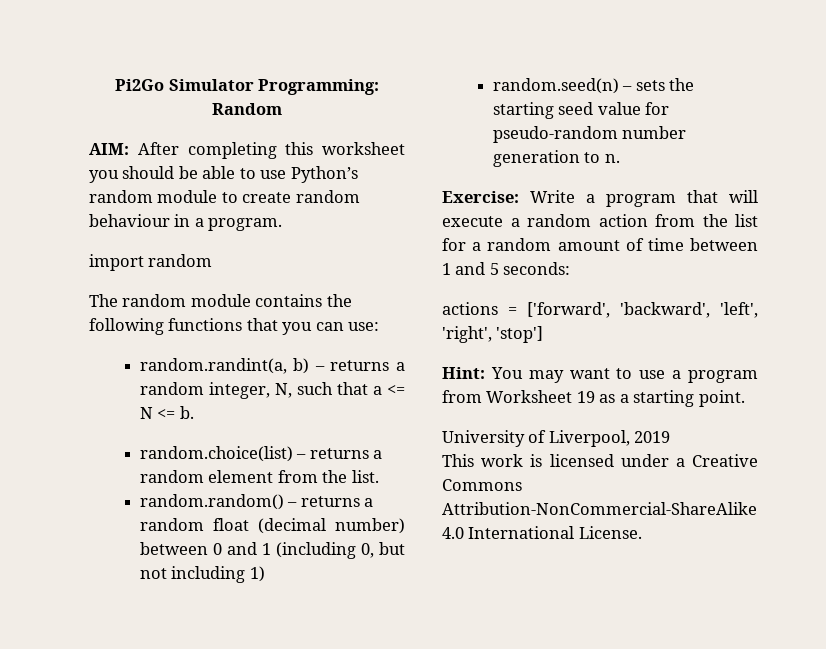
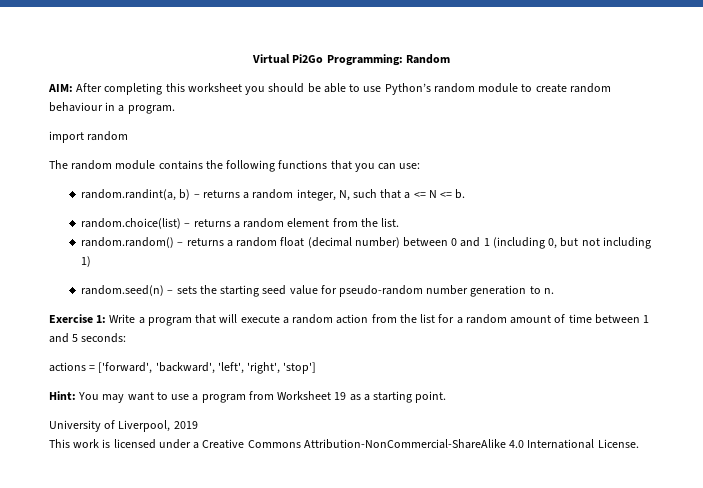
- Pi2Go Simulator Programming: Random
+ Virtual Pi2Go Programming: Random
- Exercise: Write a program that will execute a random action from the list for a random amount of time between 1 and 5 seconds:
+ Exercise 1: Write a program that will execute a random action from the list for a random amount of time between 1 and 5 seconds:

